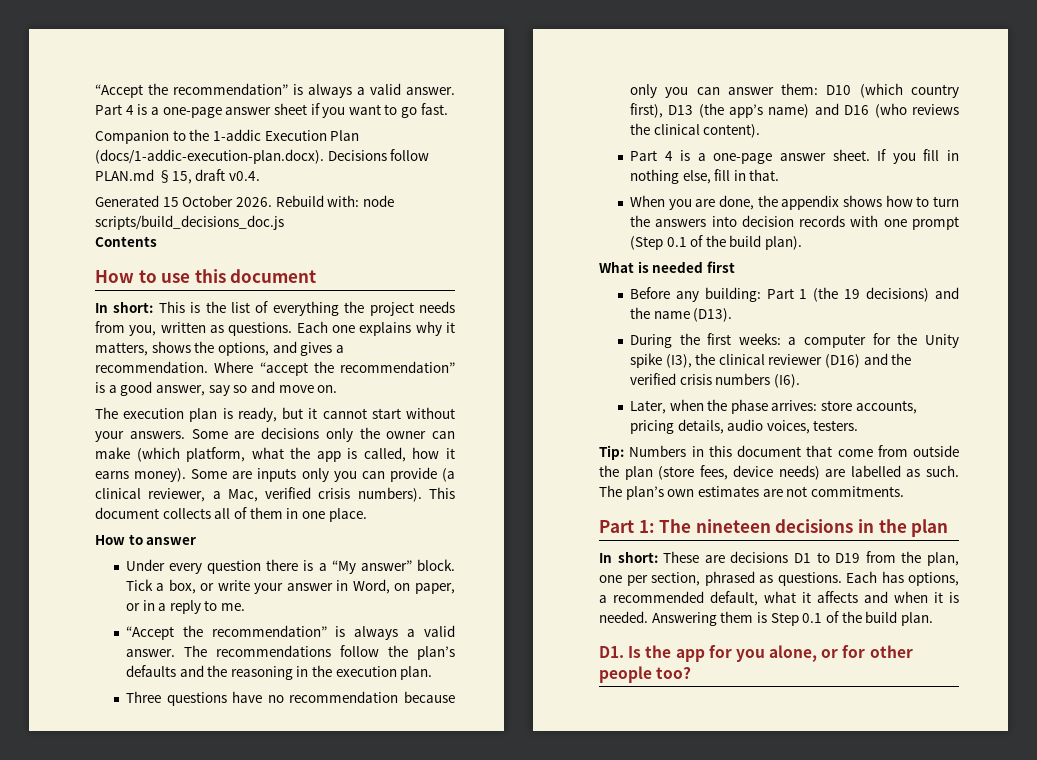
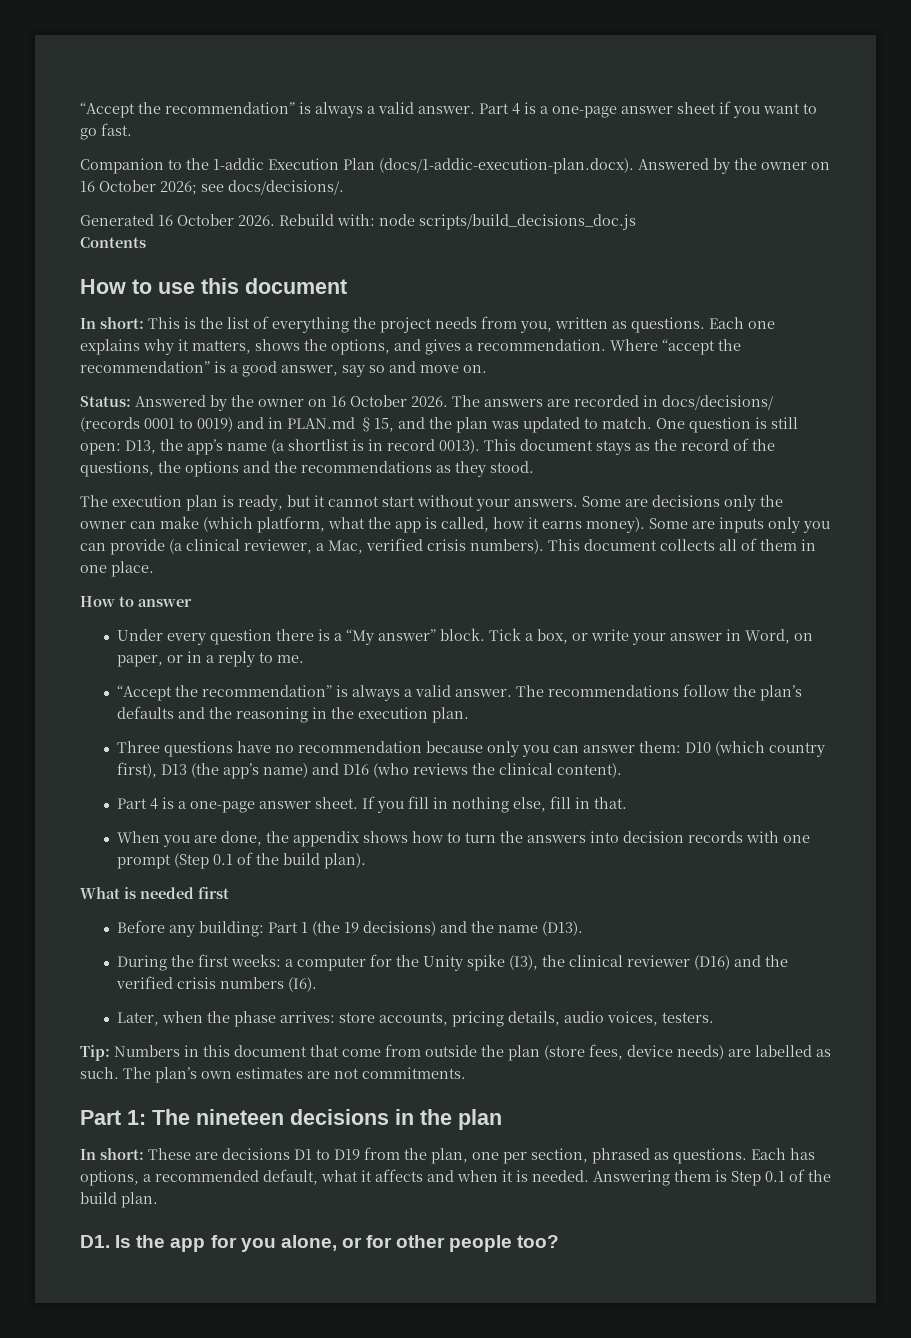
- Companion to the 1-addic Execution Plan (docs/1-addic-execution-plan.docx). Decisions follow PLAN.md §15, draft v0.4.
+ Companion to the 1-addic Execution Plan (docs/1-addic-execution-plan.docx). Answered by the owner on 16 October 2026; see docs/decisions/.
- Generated 15 October 2026.
+ Generated 16 October 2026.
+ Status: Answered by the owner on 16 October 2026. The answers are recorded in docs/decisions/ (records 0001 to 0019) and in PLAN.md §15, and the plan was updated to match. One question is still open: D13, the app’s name (a shortlist is in record 0013). This document stays as the record of the questions, the options and the recommendations as they stood.

